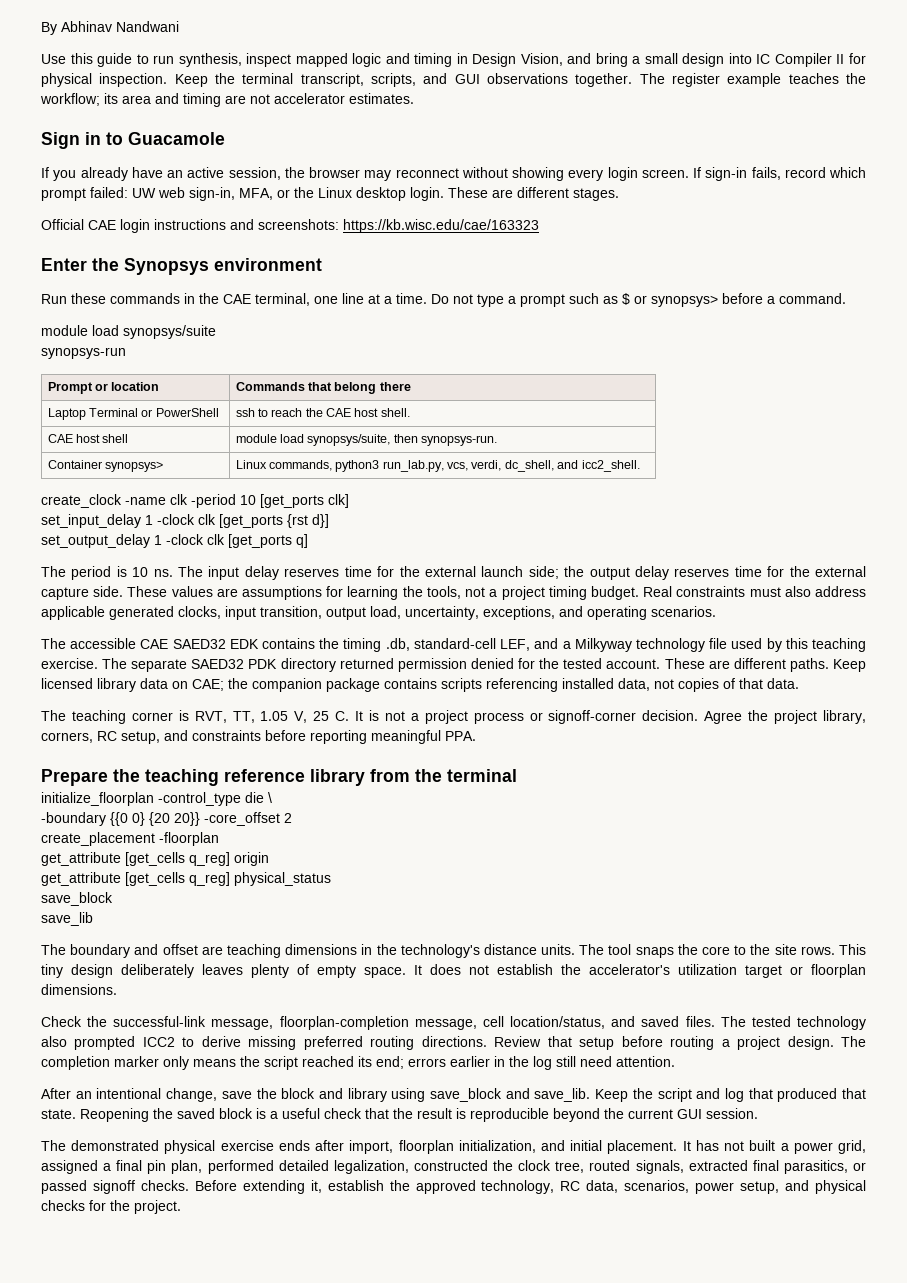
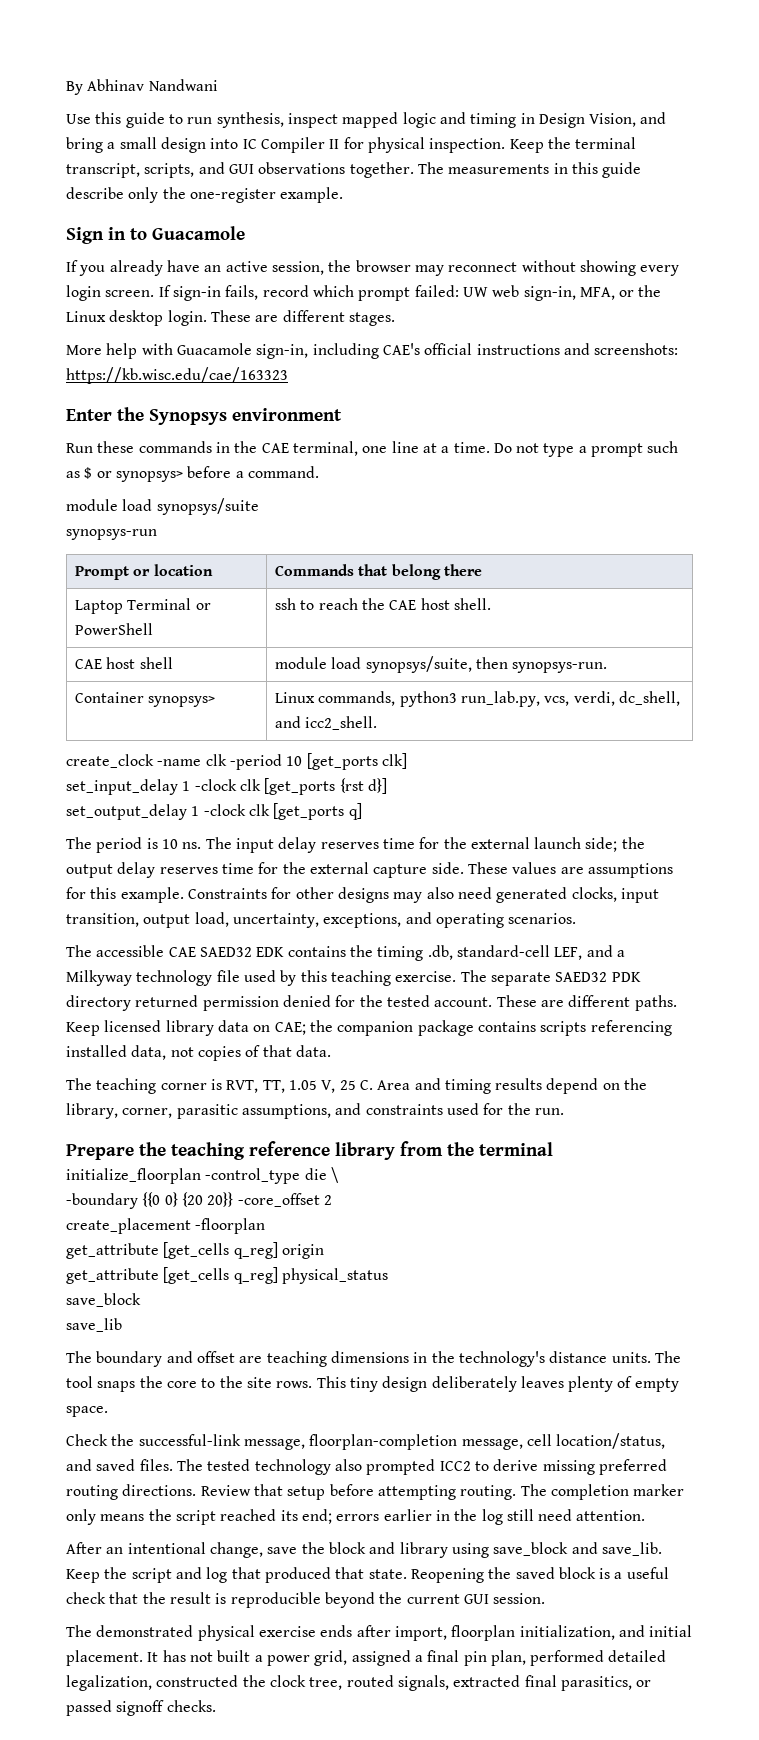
- The register example teaches the workflow; its area and timing are not accelerator estimates.
+ The measurements in this guide describe only the one-register example.
- Official CAE login instructions and screenshots: https://kb.wisc.edu/cae/163323
+ More help with Guacamole sign-in, including CAE's official instructions and screenshots: https://kb.wisc.edu/cae/163323
- These values are assumptions for learning the tools, not a project timing budget. Real constraints must also address applicable generated clocks, input transition, output load, uncertainty, exceptions, and operating scenarios.
+ These values are assumptions for this example. Constraints for other designs may also need generated clocks, input transition, output load, uncertainty, exceptions, and operating scenarios.
- The teaching corner is RVT, TT, 1.05 V, 25 C. It is not a project process or signoff-corner decision. Agree the project library, corners, RC setup, and constraints before reporting meaningful PPA.
+ The teaching corner is RVT, TT, 1.05 V, 25 C. Area and timing results depend on the library, corner, parasitic assumptions, and constraints used for the run.
- It does not establish the accelerator's utilization target or floorplan dimensions.
- Review that setup before routing a project design.
+ Review that setup before attempting routing.
- Before extending it, establish the approved technology, RC data, scenarios, power setup, and physical checks for the project.

